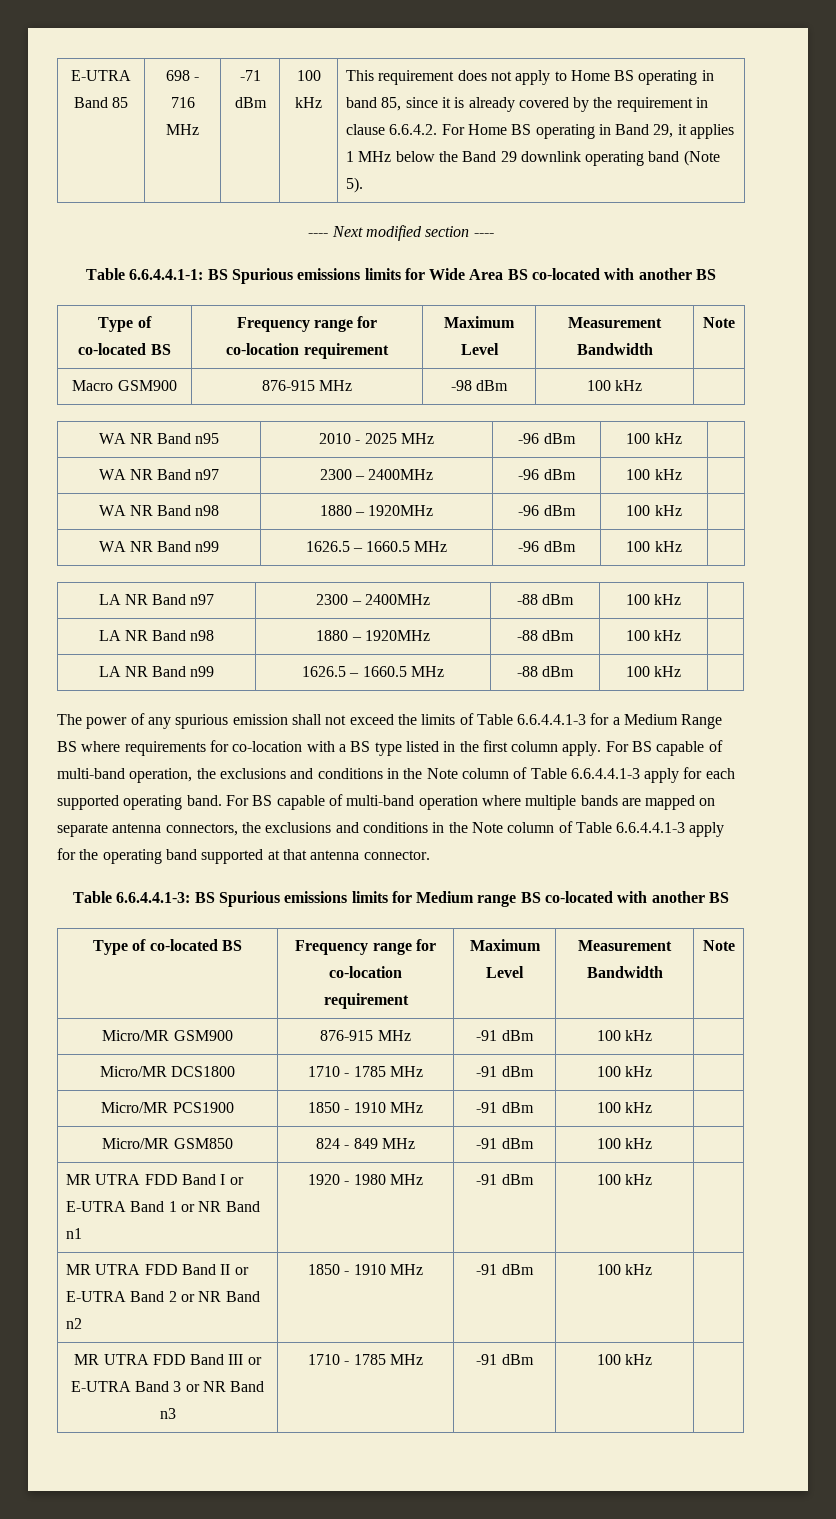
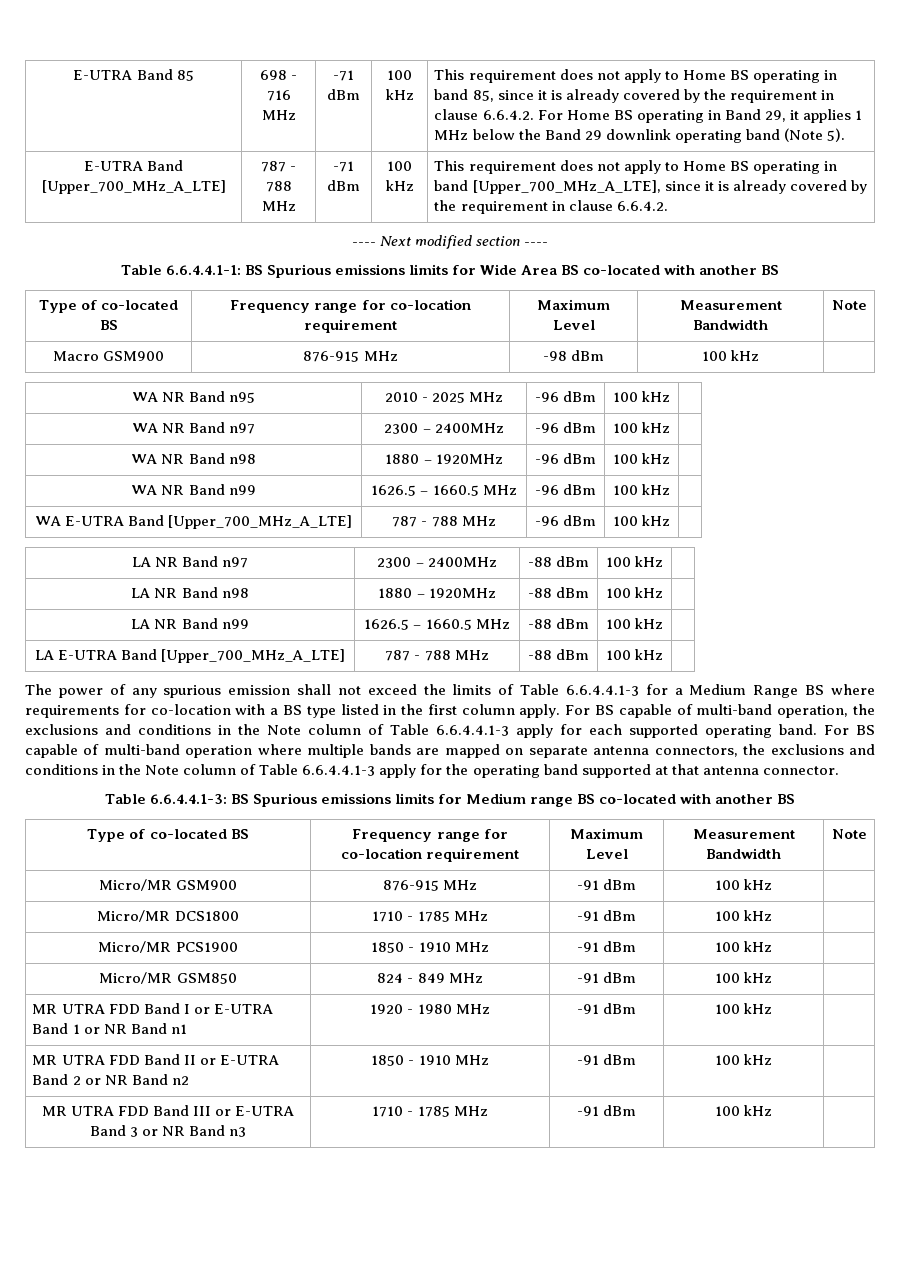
+ E-UTRA Band [Upper_700_MHz_A_LTE] | 787 - 788 MHz | -71 dBm | 100 kHz | This requirement does not apply to Home BS operating in band [Upper_700_MHz_A_LTE], since it is already covered by the requirement in clause 6.6.4.2.
+ WA E-UTRA Band [Upper_700_MHz_A_LTE] | 787 - 788 MHz | -96 dBm | 100 kHz |
+ LA E-UTRA Band [Upper_700_MHz_A_LTE] | 787 - 788 MHz | -88 dBm | 100 kHz |

